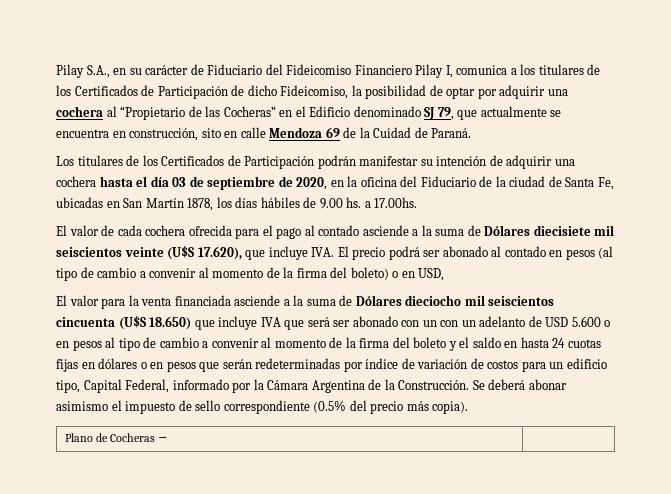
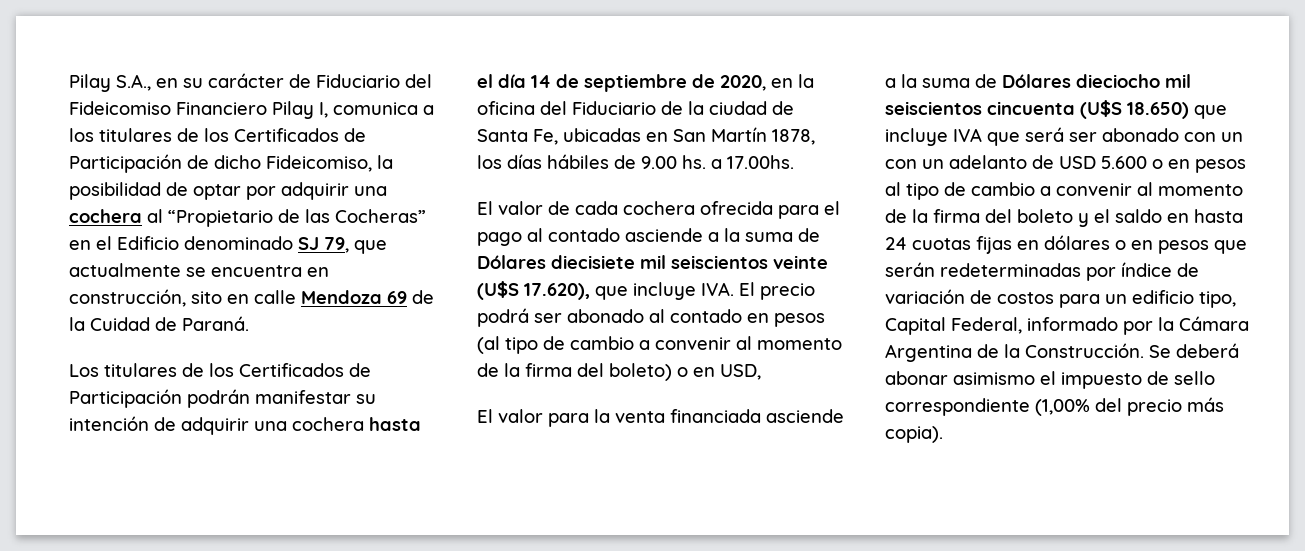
- Los titulares de los Certificados de Participación podrán manifestar su intención de adquirir una cochera hasta el día 03 de septiembre de 2020, en la oficina del Fiduciario de la ciudad de Santa Fe, ubicadas en San Martín 1878, los días hábiles de 9.00 hs. a 17.00hs.
+ Los titulares de los Certificados de Participación podrán manifestar su intención de adquirir una cochera hasta el día 14 de septiembre de 2020, en la oficina del Fiduciario de la ciudad de Santa Fe, ubicadas en San Martín 1878, los días hábiles de 9.00 hs. a 17.00hs.
- Se deberá abonar asimismo el impuesto de sello correspondiente (0.5% del precio más copia).
+ Se deberá abonar asimismo el impuesto de sello correspondiente (1,00% del precio más copia).
- Plano de Cocheras → |

